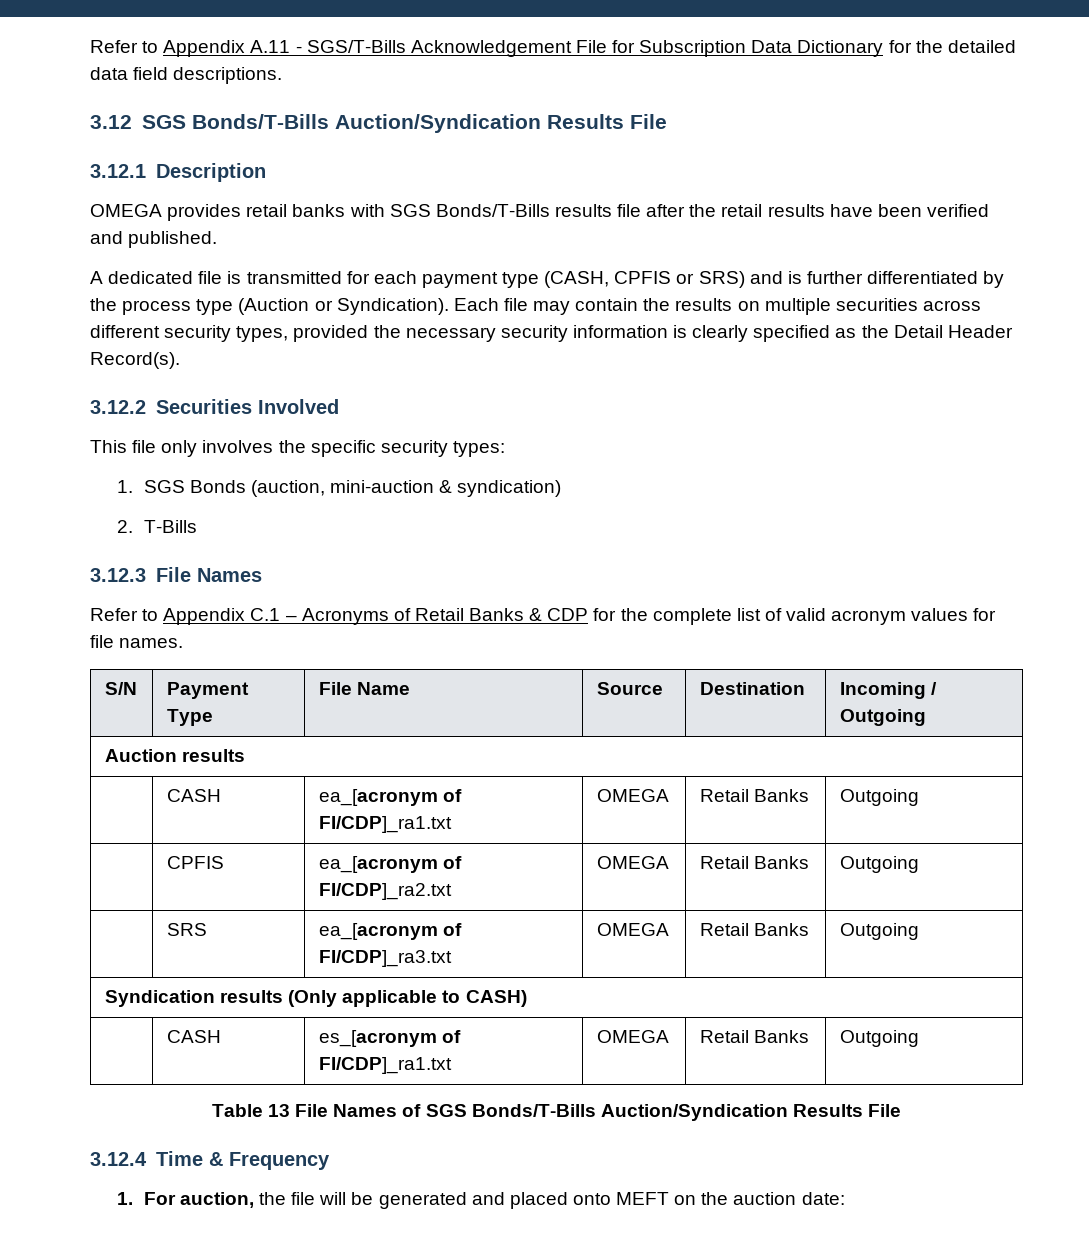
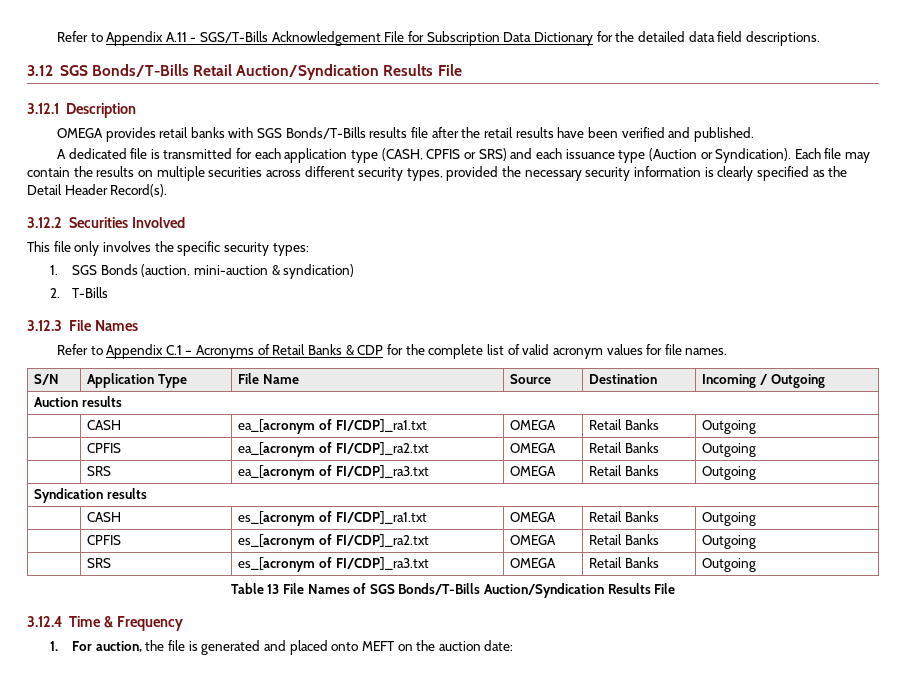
- 3.12 SGS Bonds/T-Bills Auction/Syndication Results File
+ 3.12 SGS Bonds/T-Bills Retail Auction/Syndication Results File
- A dedicated file is transmitted for each payment type (CASH, CPFIS or SRS) and is further differentiated by the process type (Auction or Syndication).
+ A dedicated file is transmitted for each application type (CASH, CPFIS or SRS) and each issuance type (Auction or Syndication).
- S/N | Payment Type | File Name | Source | Destination | Incoming / Outgoing
+ S/N | Application Type | File Name | Source | Destination | Incoming / Outgoing
- Syndication results (Only applicable to CASH)
+ Syndication results
+ | CPFIS | es_[acronym of FI/CDP]_ra2.txt | OMEGA | Retail Banks | Outgoing
+ | SRS | es_[acronym of FI/CDP]_ra3.txt | OMEGA | Retail Banks | Outgoing
- 1. For auction, the file will be generated and placed onto MEFT on the auction date:
+ 1. For auction, the file is generated and placed onto MEFT on the auction date:

